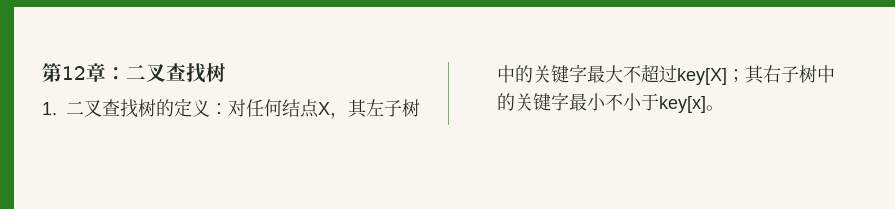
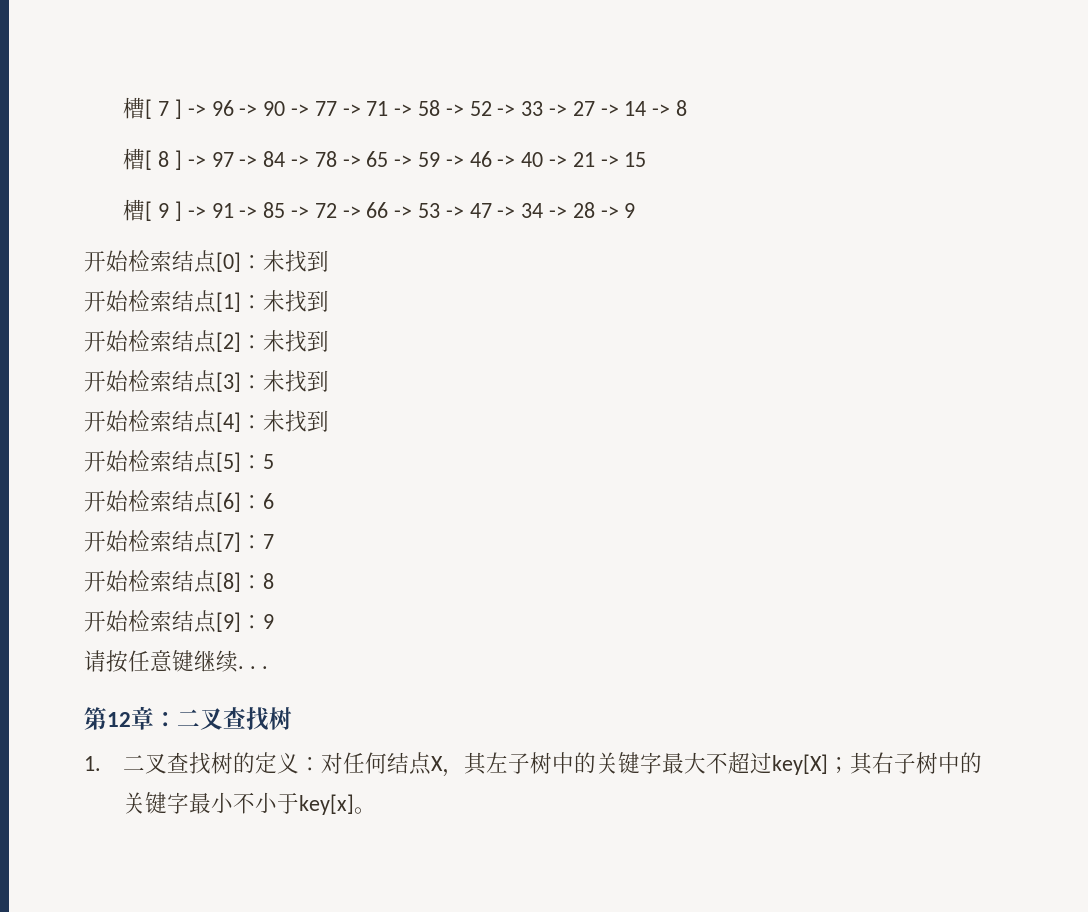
+ 槽[ 7 ] -> 96 -> 90 -> 77 -> 71 -> 58 -> 52 -> 33 -> 27 -> 14 -> 8
+ 槽[ 8 ] -> 97 -> 84 -> 78 -> 65 -> 59 -> 46 -> 40 -> 21 -> 15
+ 槽[ 9 ] -> 91 -> 85 -> 72 -> 66 -> 53 -> 47 -> 34 -> 28 -> 9
+ 开始检索结点[0]：未找到
+ 开始检索结点[1]：未找到
+ 开始检索结点[2]：未找到
+ 开始检索结点[3]：未找到
+ 开始检索结点[4]：未找到
+ 开始检索结点[5]：5
+ 开始检索结点[6]：6
+ 开始检索结点[7]：7
+ 开始检索结点[8]：8
+ 开始检索结点[9]：9
+ 请按任意键继续. . .

